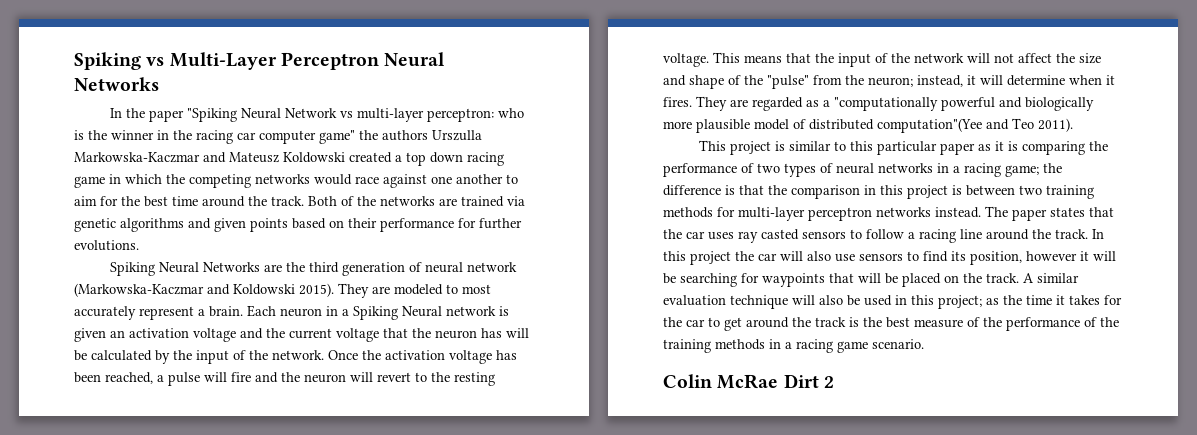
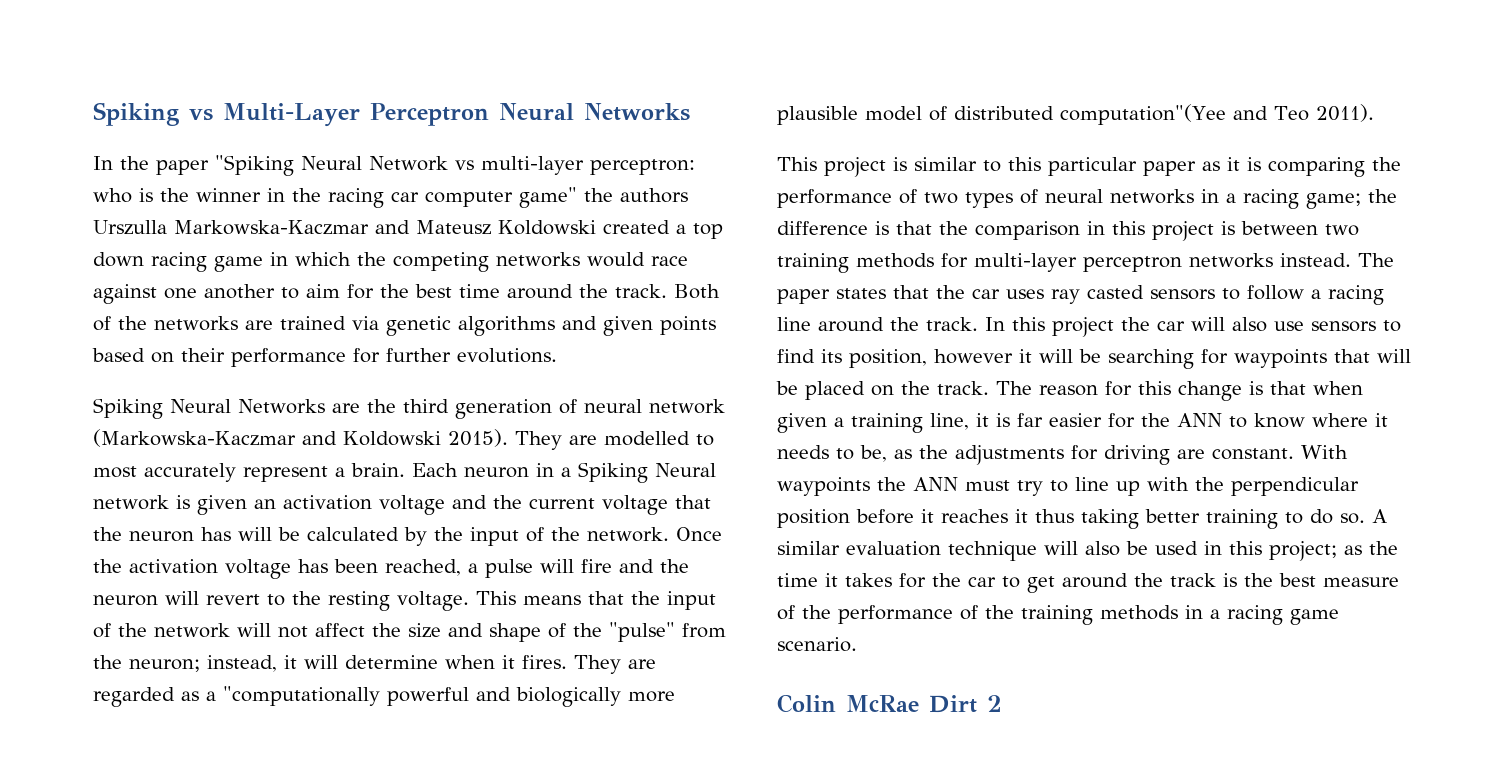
- They are modeled to most accurately represent a brain.
+ They are modelled to most accurately represent a brain.
+ The reason for this change is that when given a training line, it is far easier for the ANN to know where it needs to be, as the adjustments for driving are constant. With waypoints the ANN must try to line up with the perpendicular position before it reaches it thus taking better training to do so.

